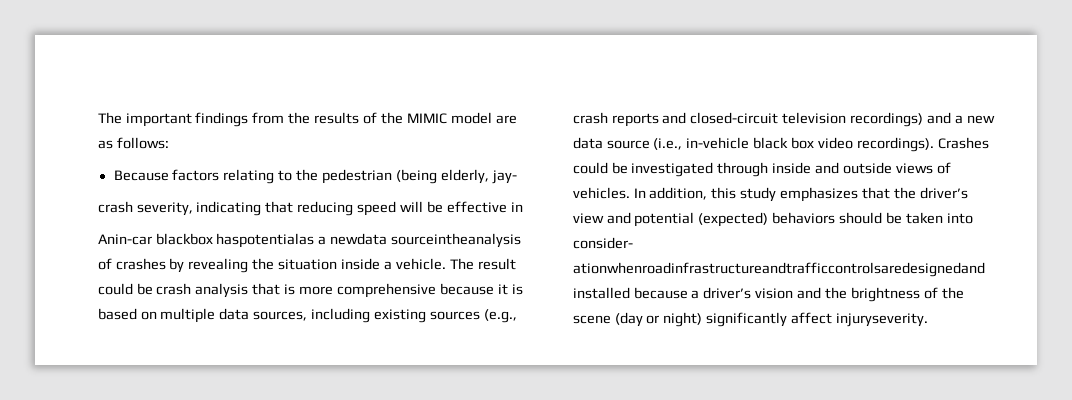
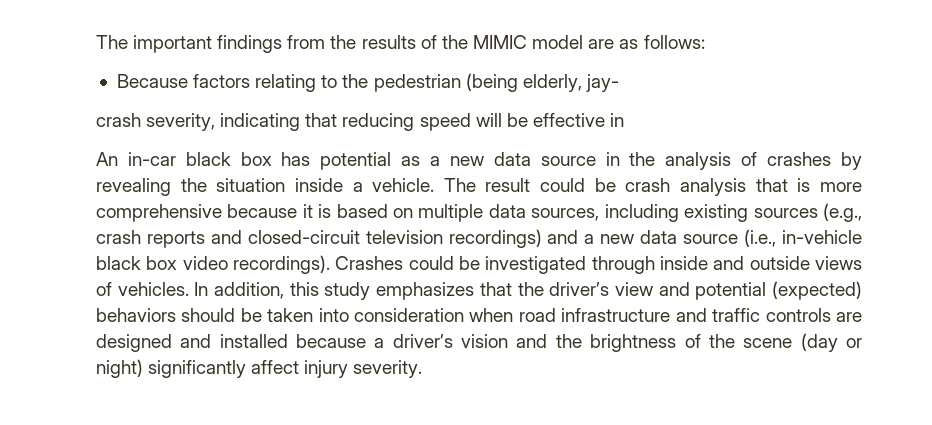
- Anin-car blackbox haspotentialas a newdata sourceintheanalysis of crashes by revealing the situation inside a vehicle.
+ An in-car black box has potential as a new data source in the analysis of crashes by revealing the situation inside a vehicle.
- In addition, this study emphasizes that the driver’s view and potential (expected) behaviors should be taken into consider- ationwhenroadinfrastructureandtrafficcontrolsaredesignedand installed because a driver’s vision and the brightness of the scene (day or night) significantly affect injuryseverity.
+ In addition, this study emphasizes that the driver’s view and potential (expected) behaviors should be taken into consideration when road infrastructure and traffic controls are designed and installed because a driver’s vision and the brightness of the scene (day or night) significantly affect injury severity.

